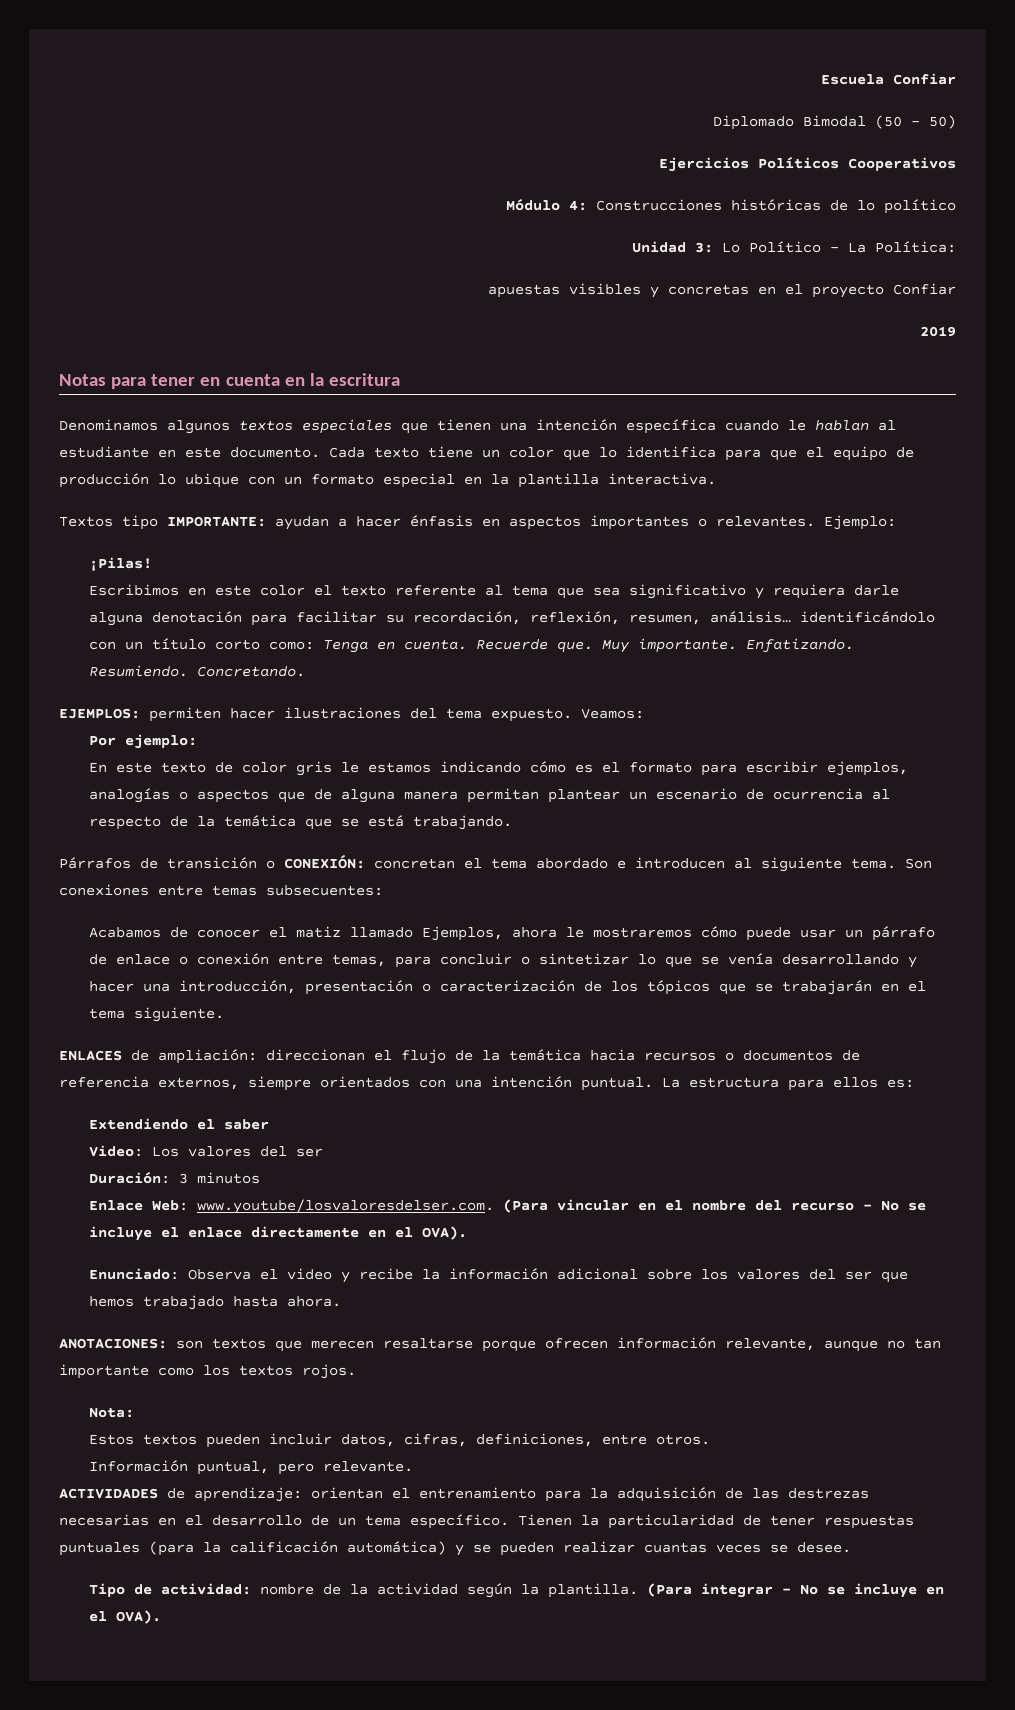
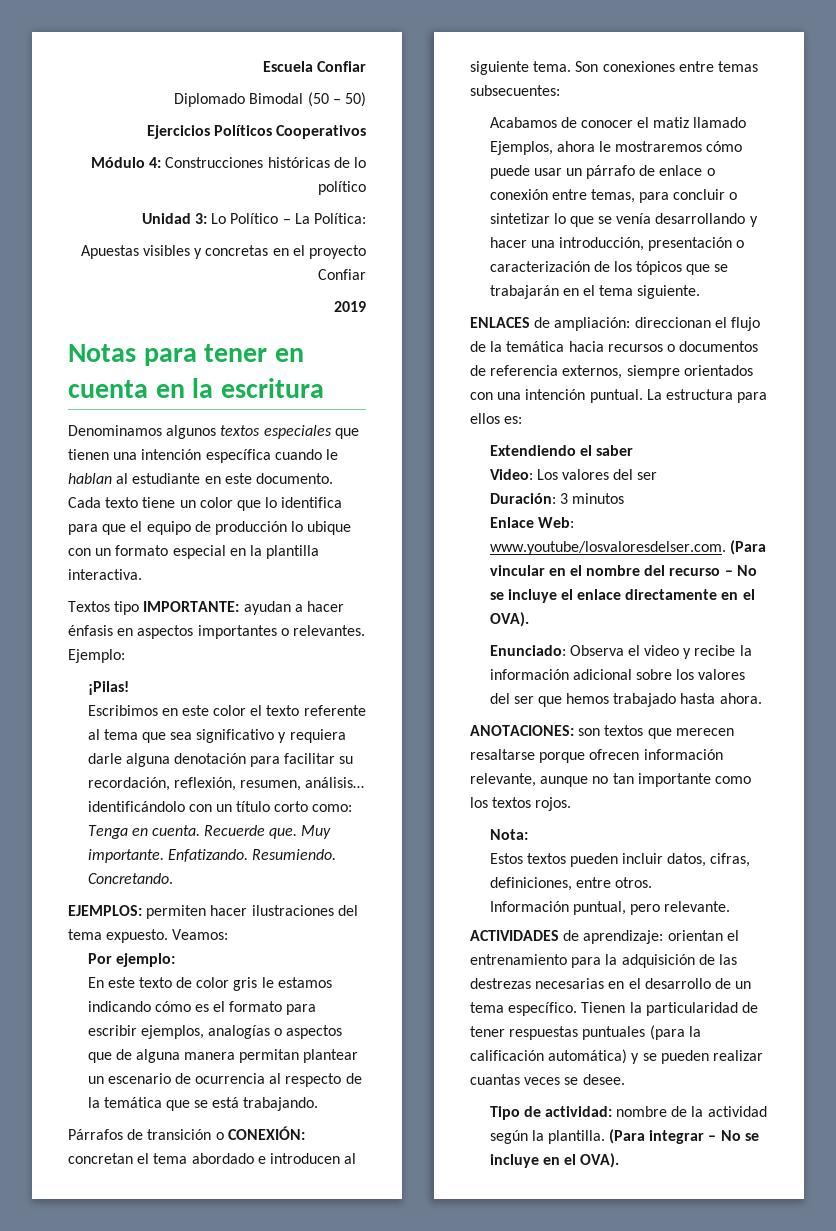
- apuestas visibles y concretas en el proyecto Confiar
+ Apuestas visibles y concretas en el proyecto Confiar

